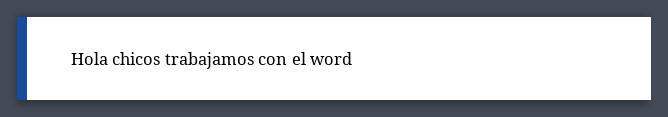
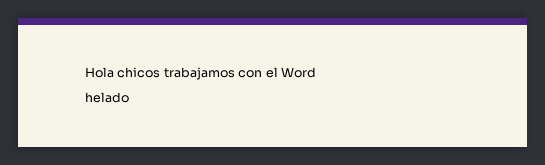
- Hola chicos trabajamos con el word
+ Hola chicos trabajamos con el Word
+ helado

